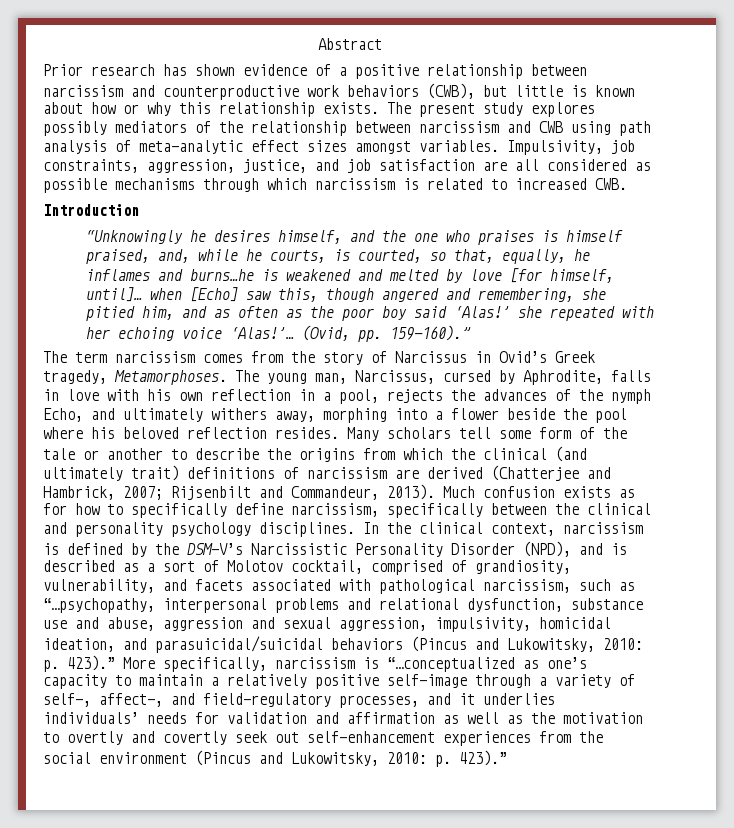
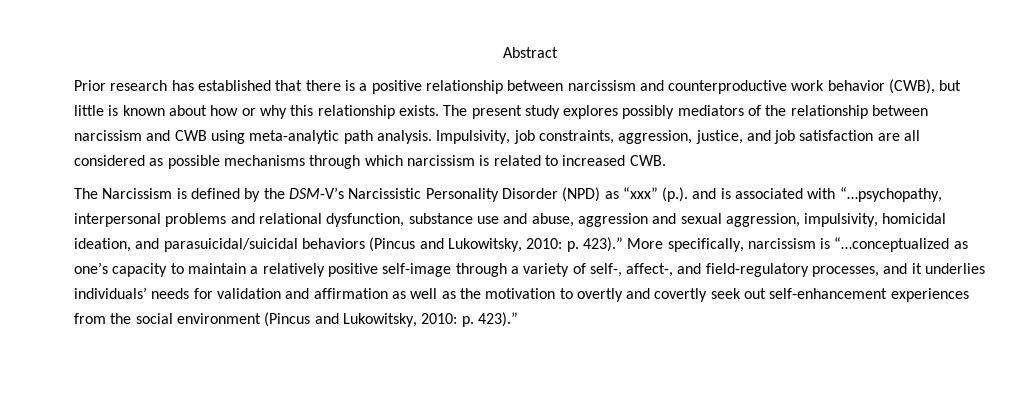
- Prior research has shown evidence of a positive relationship between narcissism and counterproductive work behaviors (CWB), but little is known about how or why this relationship exists.
+ Prior research has established that there is a positive relationship between narcissism and counterproductive work behavior (CWB), but little is known about how or why this relationship exists.
- The present study explores possibly mediators of the relationship between narcissism and CWB using path analysis of meta-analytic effect sizes amongst variables.
+ The present study explores possibly mediators of the relationship between narcissism and CWB using meta-analytic path analysis.
- Introduction
- “Unknowingly he desires himself, and the one who praises is himself praised, and, while he courts, is courted, so that, equally, he inflames and burns…he is weakened and melted by love [for himself, until]… when [Echo] saw this, though angered and remembering, she pitied him, and as often as the poor boy said ‘Alas!’ she repeated with her echoing voice ‘Alas!’… (Ovid, pp. 159-160).”
- The term narcissism comes from the story of Narcissus in Ovid’s Greek tragedy, Metamorphoses. The young man, Narcissus, cursed by Aphrodite, falls in love with his own reflection in a pool, rejects the advances of the nymph Echo, and ultimately withers away, morphing into a flower beside the pool where his beloved reflection resides. Many scholars tell some form of the tale or another to describe the origins from which the clinical (and ultimately trait) definitions of narcissism are derived (Chatterjee and Hambrick, 2007; Rijsenbilt and Commandeur, 2013). Much confusion exists as for how to specifically define narcissism, specifically between the clinical and personality psychology disciplines. In the clinical context, narcissism is defined by the DSM-V’s Narcissistic Personality Disorder (NPD), and is described as a sort of Molotov cocktail, comprised of grandiosity, vulnerability, and facets associated with pathological narcissism, such as “…psychopathy, interpersonal problems and relational dysfunction, substance use and abuse, aggression and sexual aggression, impulsivity, homicidal ideation, and parasuicidal/suicidal behaviors (Pincus and Lukowitsky, 2010: p. 423).”
+ The Narcissism is defined by the DSM-V’s Narcissistic Personality Disorder (NPD) as “xxx” (p.). and is associated with “…psychopathy, interpersonal problems and relational dysfunction, substance use and abuse, aggression and sexual aggression, impulsivity, homicidal ideation, and parasuicidal/suicidal behaviors (Pincus and Lukowitsky, 2010: p. 423).”

